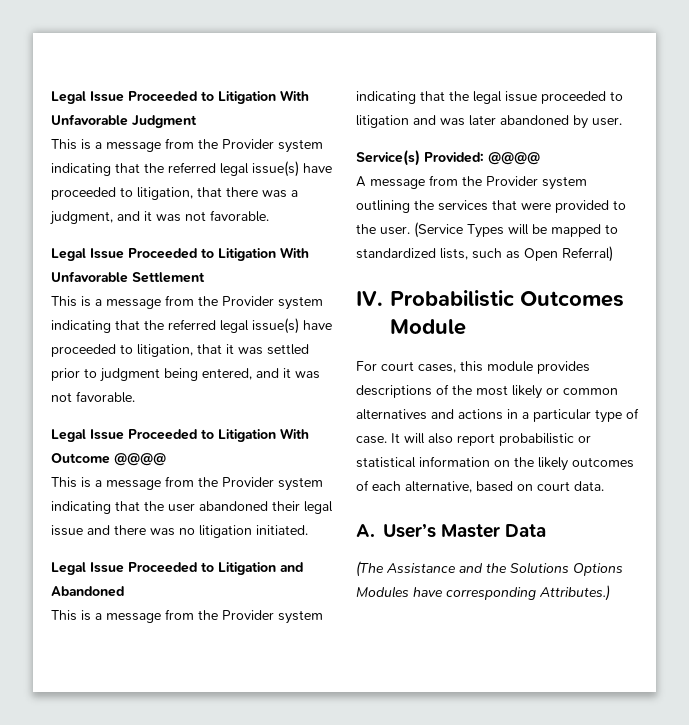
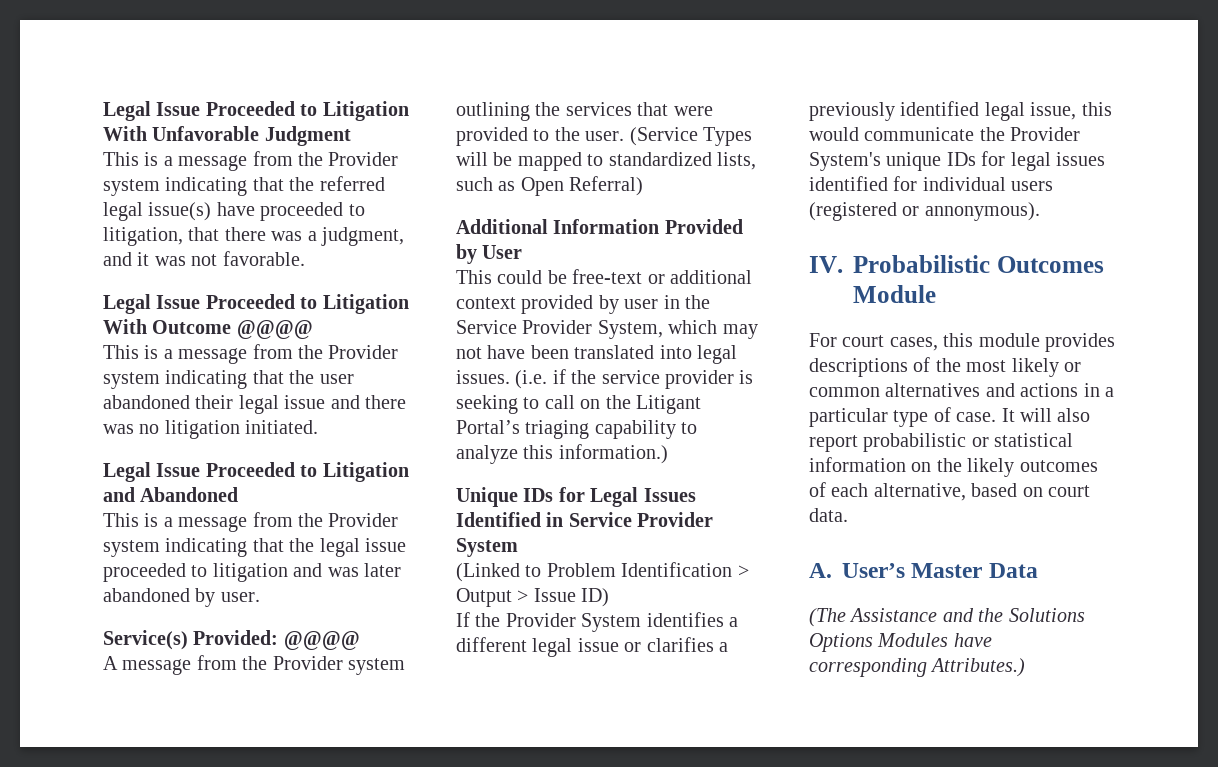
- Legal Issue Proceeded to Litigation With Unfavorable Settlement
- This is a message from the Provider system indicating that the referred legal issue(s) have proceeded to litigation, that it was settled prior to judgment being entered, and it was not favorable.
+ Additional Information Provided by User
+ This could be free-text or additional context provided by user in the Service Provider System, which may not have been translated into legal issues. (i.e. if the service provider is seeking to call on the Litigant Portal’s triaging capability to analyze this information.)
+ Unique IDs for Legal Issues Identified in Service Provider System
+ (Linked to Problem Identification > Output > Issue ID)
+ If the Provider System identifies a different legal issue or clarifies a previously identified legal issue, this would communicate the Provider System's unique IDs for legal issues identified for individual users (registered or annonymous).

